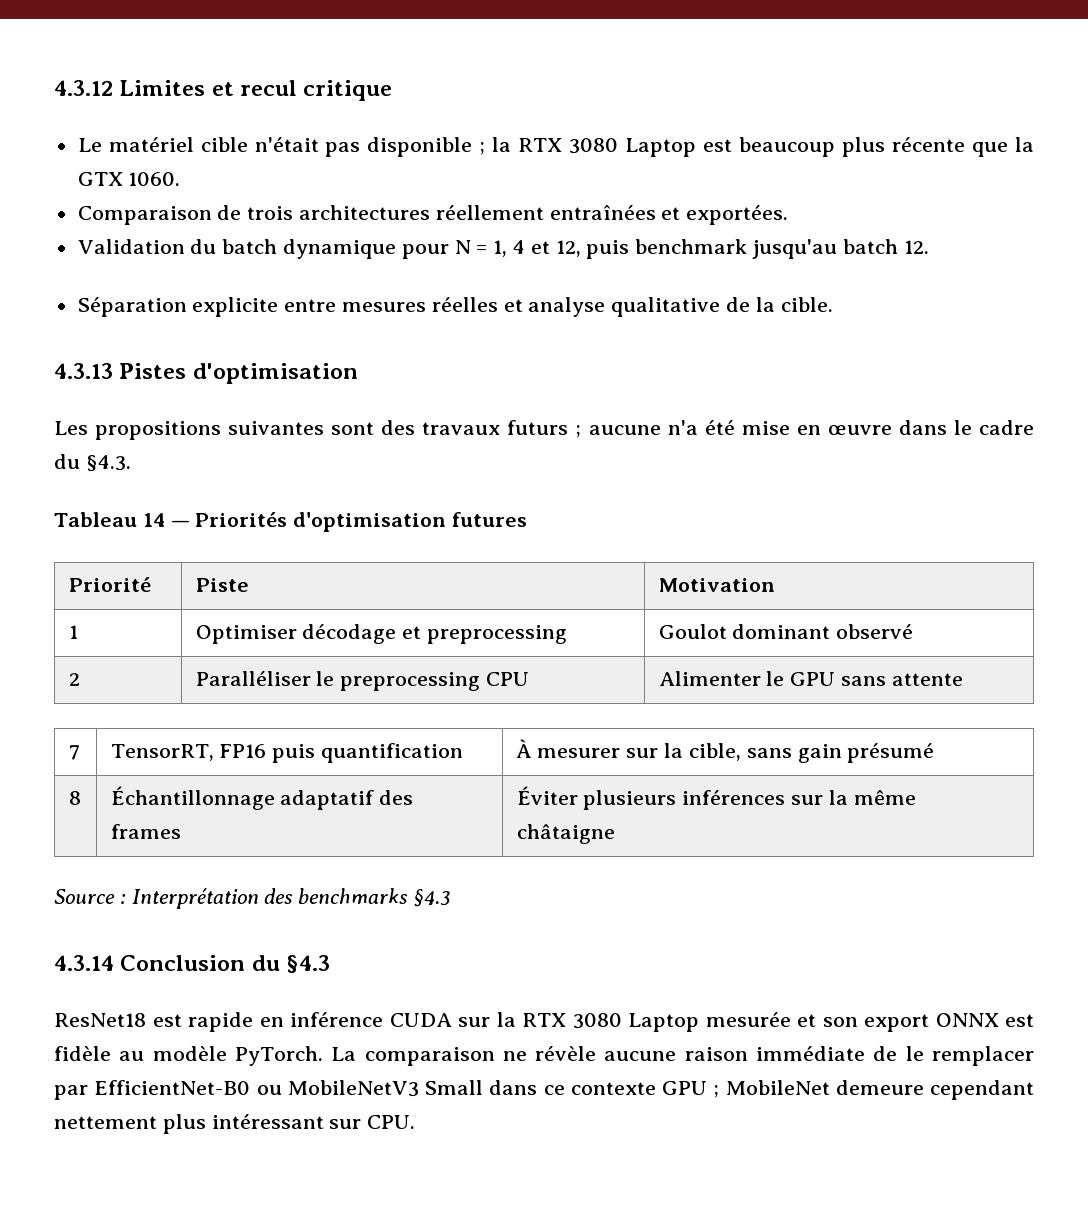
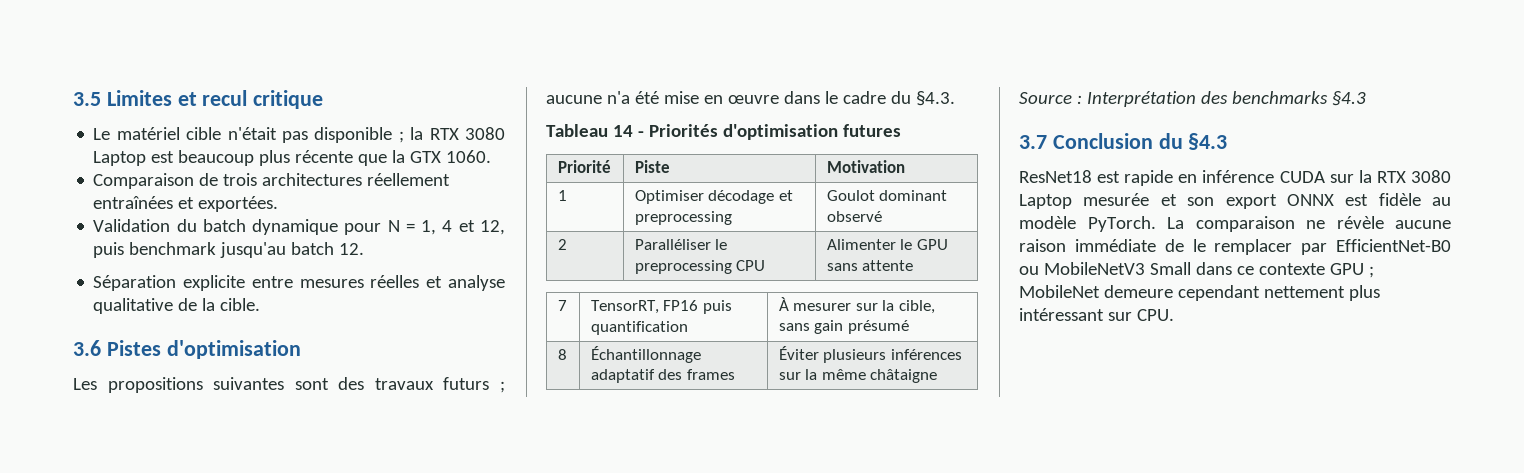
- 4.3.12 Limites et recul critique
+ 3.5 Limites et recul critique
- 4.3.13 Pistes d'optimisation
+ 3.6 Pistes d'optimisation
- Tableau 14 — Priorités d'optimisation futures
+ Tableau 14 - Priorités d'optimisation futures
- 4.3.14 Conclusion du §4.3
+ 3.7 Conclusion du §4.3

